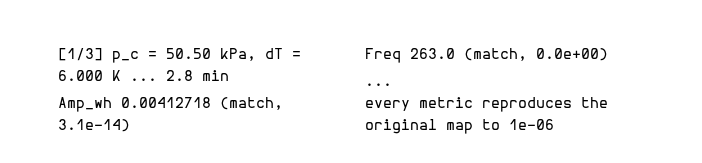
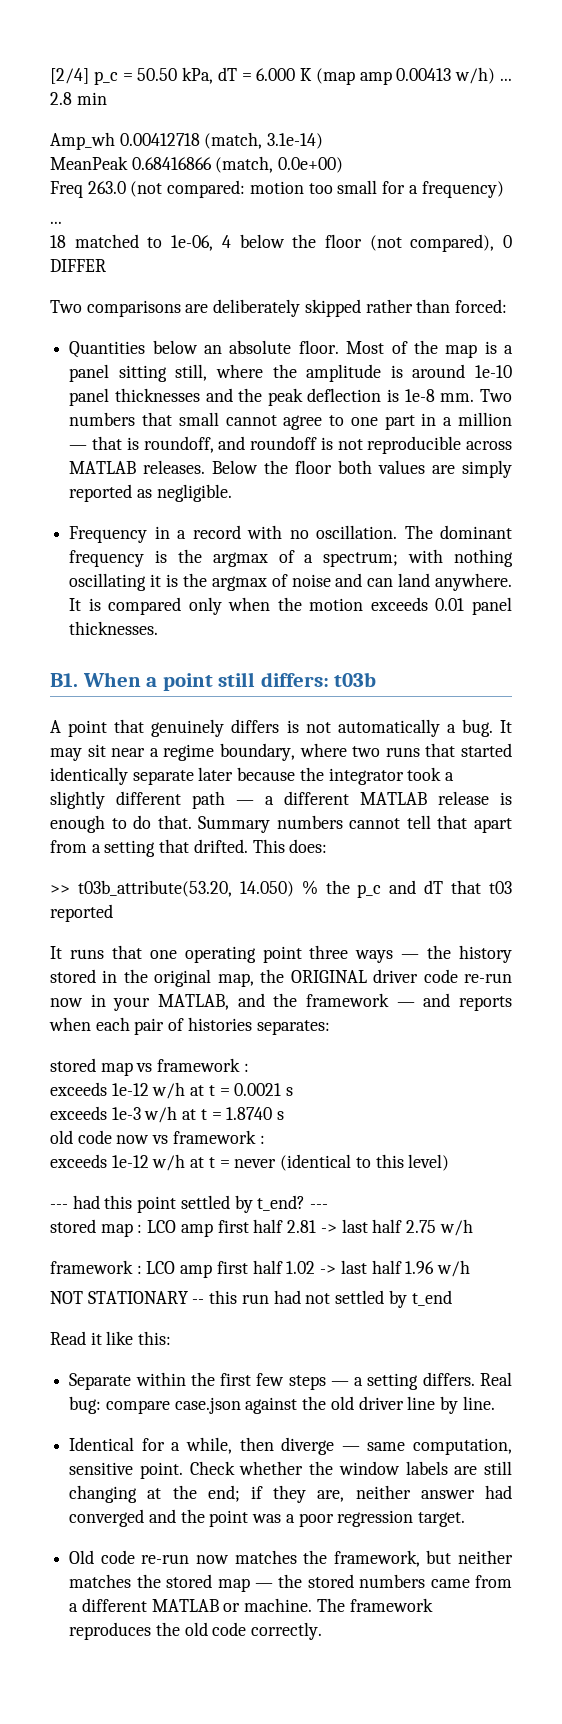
- [1/3] p_c = 50.50 kPa, dT = 6.000 K ...
+ [2/4] p_c = 50.50 kPa, dT = 6.000 K (map amp 0.00413 w/h) ...
- Freq 263.0 (match, 0.0e+00)
+ MeanPeak 0.68416866 (match, 0.0e+00)
+ Freq 263.0 (not compared: motion too small for a frequency)
  ...
- every metric reproduces the original map to 1e-06
+ 18 matched to 1e-06, 4 below the floor (not compared), 0 DIFFER
+ Two comparisons are deliberately skipped rather than forced:
+ Quantities below an absolute floor. Most of the map is a panel sitting still, where the amplitude is around 1e-10 panel thicknesses and the peak deflection is 1e-8 mm. Two numbers that small cannot agree to one part in a million — that is roundoff, and roundoff is not reproducible across MATLAB releases. Below the floor both values are simply reported as negligible.
+ Frequency in a record with no oscillation. The dominant frequency is the argmax of a spectrum; with nothing oscillating it is the argmax of noise and can land anywhere. It is compared only when the motion exceeds 0.01 panel thicknesses.
+ B1. When a point still differs: t03b
+ A point that genuinely differs is not automatically a bug. It may sit near a regime boundary, where two runs that started identically separate later because the integrator took a slightly different path — a different MATLAB release is enough to do that. Summary numbers cannot tell that apart from a setting that drifted. This does:
+ >> t03b_attribute(53.20, 14.050) % the p_c and dT that t03 reported
+ It runs that one operating point three ways — the history stored in the original map, the ORIGINAL driver code re-run now in your MATLAB, and the framework — and reports when each pair of histories separates:
+ stored map vs framework :
+ exceeds 1e-12 w/h at t = 0.0021 s
+ exceeds 1e-3 w/h at t = 1.8740 s
+ old code now vs framework :
+ exceeds 1e-12 w/h at t = never (identical to this level)
+ --- had this point settled by t_end? ---
+ stored map : LCO amp first half 2.81 -> last half 2.75 w/h
+ framework : LCO amp first half 1.02 -> last half 1.96 w/h
+ NOT STATIONARY -- this run had not settled by t_end
+ Read it like this:
+ Separate within the first few steps — a setting differs. Real bug: compare case.json against the old driver line by line.
+ Identical for a while, then diverge — same computation, sensitive point. Check whether the window labels are still changing at the end; if they are, neither answer had converged and the point was a poor regression target.
+ Old code re-run now matches the framework, but neither matches the stored map — the stored numbers came from a different MATLAB or machine. The framework reproduces the old code correctly.

